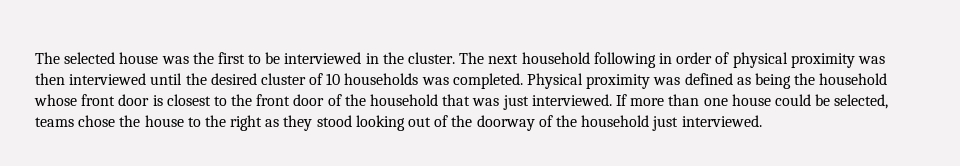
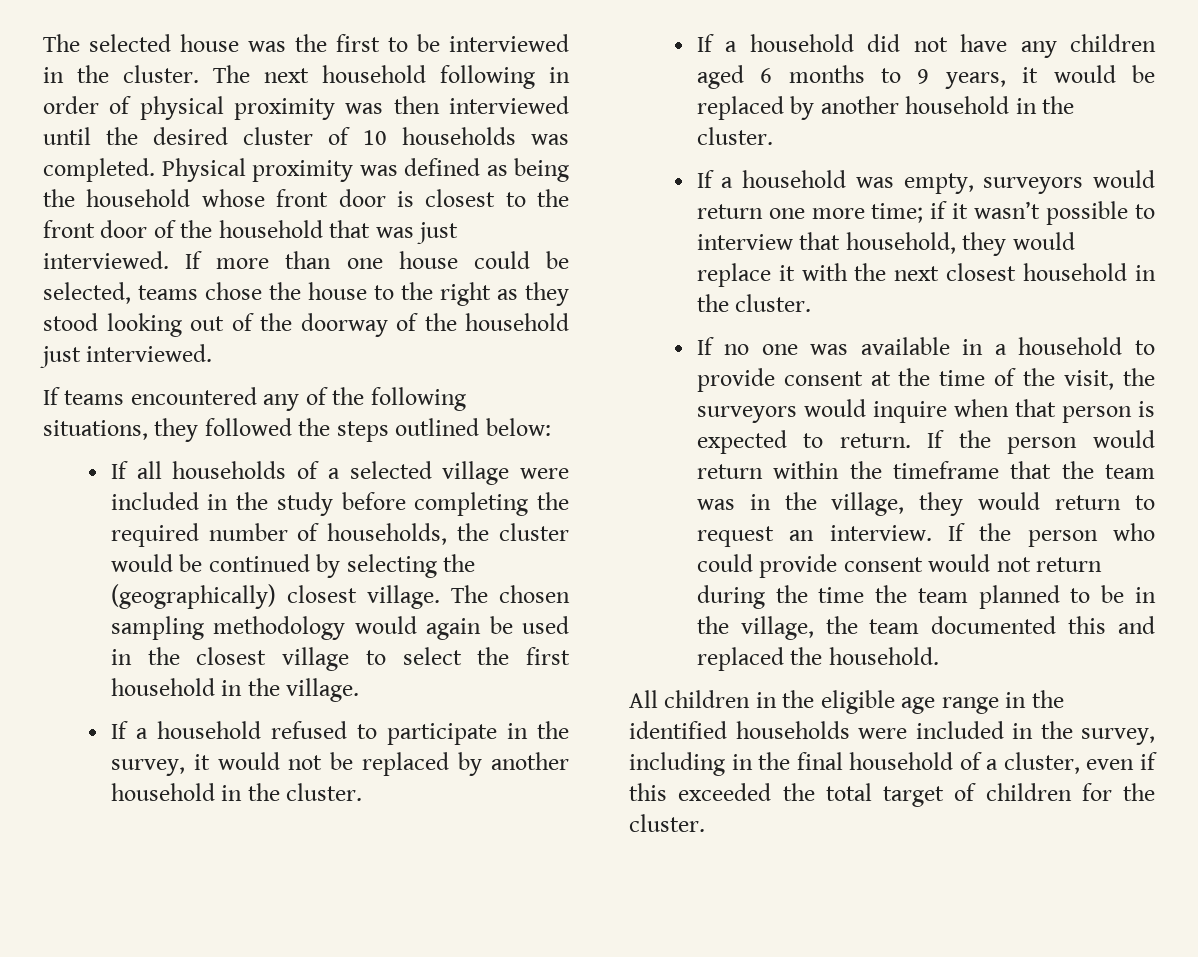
+ If teams encountered any of the following situations, they followed the steps outlined below:
+ If all households of a selected village were included in the study before completing the required number of households, the cluster would be continued by selecting the (geographically) closest village. The chosen sampling methodology would again be used in the closest village to select the first household in the village.
+ If a household refused to participate in the survey, it would not be replaced by another household in the cluster.
+ If a household did not have any children aged 6 months to 9 years, it would be replaced by another household in the cluster.
+ If a household was empty, surveyors would return one more time; if it wasn’t possible to interview that household, they would replace it with the next closest household in the cluster.
+ If no one was available in a household to provide consent at the time of the visit, the surveyors would inquire when that person is expected to return. If the person would return within the timeframe that the team was in the village, they would return to request an interview. If the person who could provide consent would not return during the time the team planned to be in the village, the team documented this and replaced the household.
+ All children in the eligible age range in the identified households were included in the survey, including in the final household of a cluster, even if this exceeded the total target of children for the cluster.

